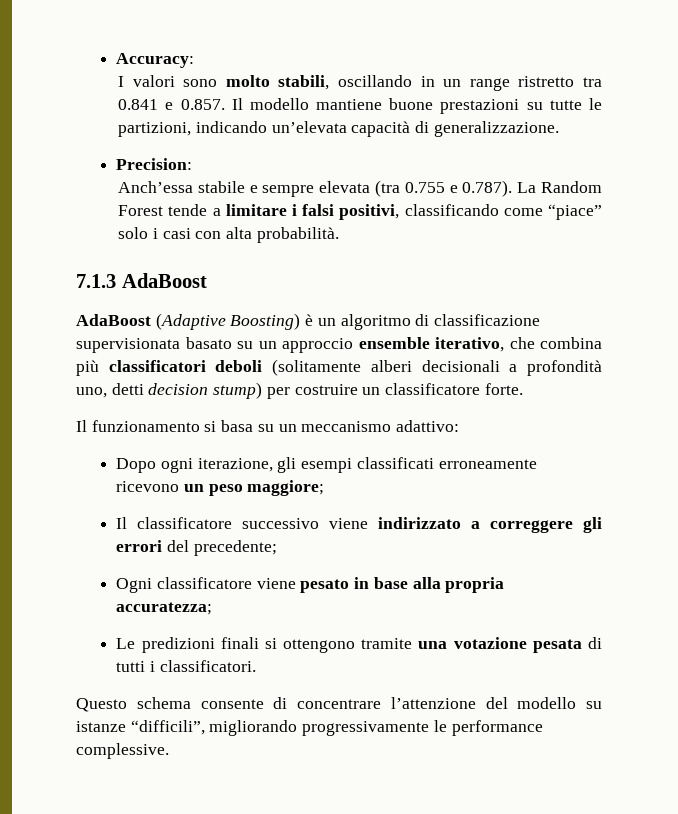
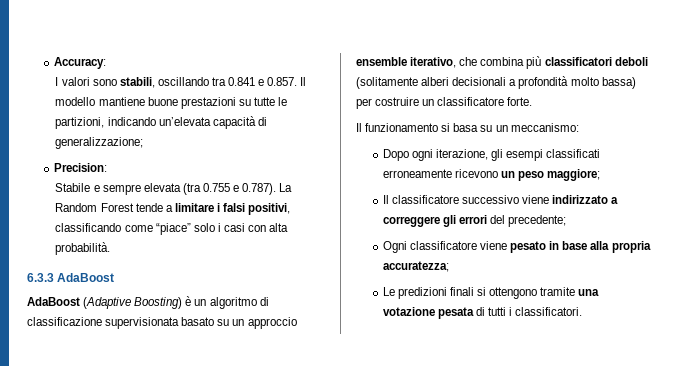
- I valori sono molto stabili, oscillando in un range ristretto tra 0.841 e 0.857. Il modello mantiene buone prestazioni su tutte le partizioni, indicando un’elevata capacità di generalizzazione.
+ I valori sono stabili, oscillando tra 0.841 e 0.857. Il modello mantiene buone prestazioni su tutte le partizioni, indicando un’elevata capacità di generalizzazione;
- Anch’essa stabile e sempre elevata (tra 0.755 e 0.787). La Random Forest tende a limitare i falsi positivi, classificando come “piace” solo i casi con alta probabilità.
+ Stabile e sempre elevata (tra 0.755 e 0.787). La Random Forest tende a limitare i falsi positivi, classificando come “piace” solo i casi con alta probabilità.
- 7.1.3 AdaBoost
+ 6.3.3 AdaBoost
- AdaBoost (Adaptive Boosting) è un algoritmo di classificazione supervisionata basato su un approccio ensemble iterativo, che combina più classificatori deboli (solitamente alberi decisionali a profondità uno, detti decision stump) per costruire un classificatore forte.
+ AdaBoost (Adaptive Boosting) è un algoritmo di classificazione supervisionata basato su un approccio ensemble iterativo, che combina più classificatori deboli (solitamente alberi decisionali a profondità molto bassa) per costruire un classificatore forte.
- Il funzionamento si basa su un meccanismo adattivo:
+ Il funzionamento si basa su un meccanismo:
- Questo schema consente di concentrare l’attenzione del modello su istanze “difficili”, migliorando progressivamente le performance complessive.

